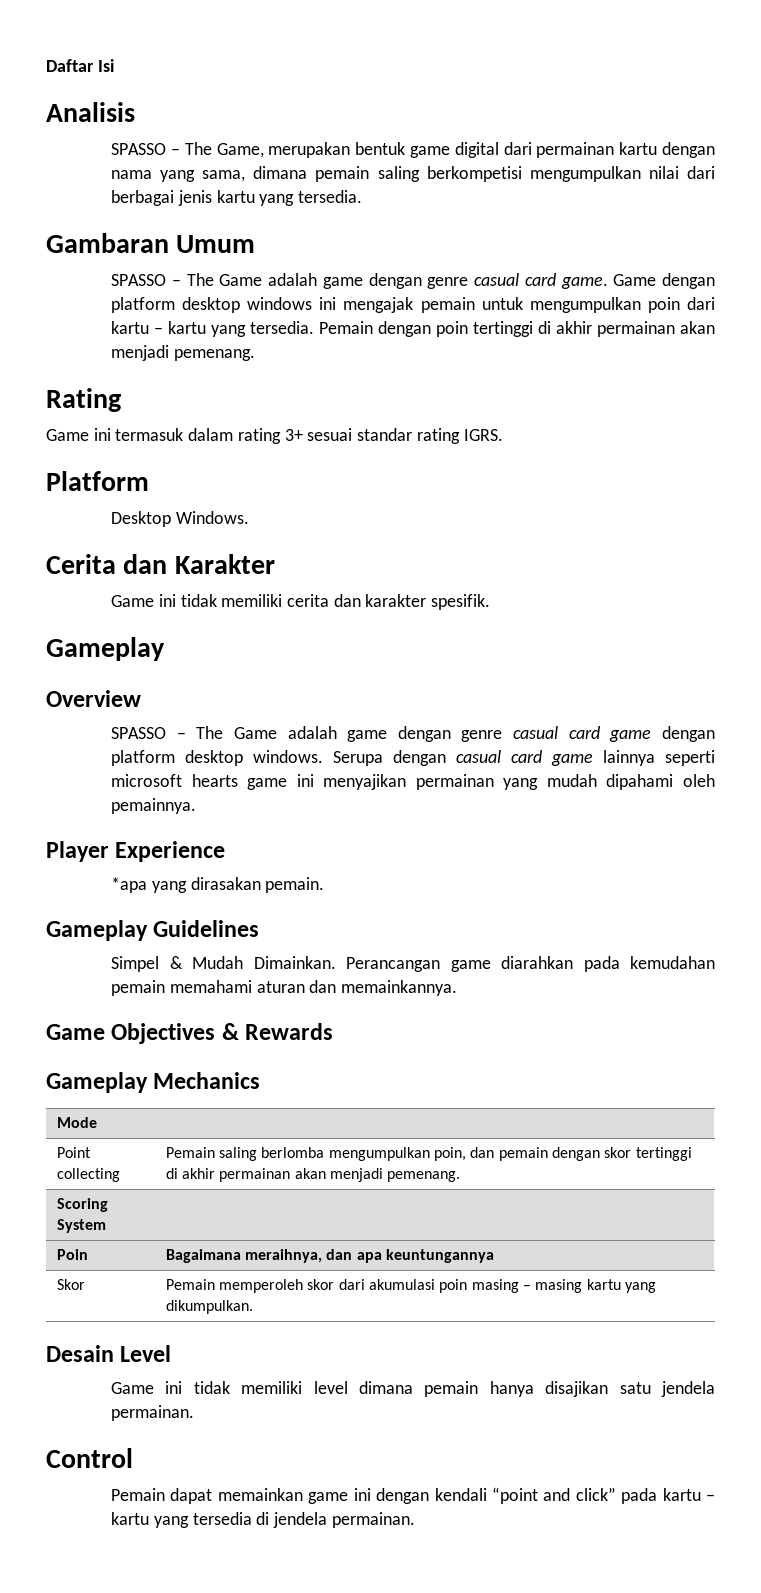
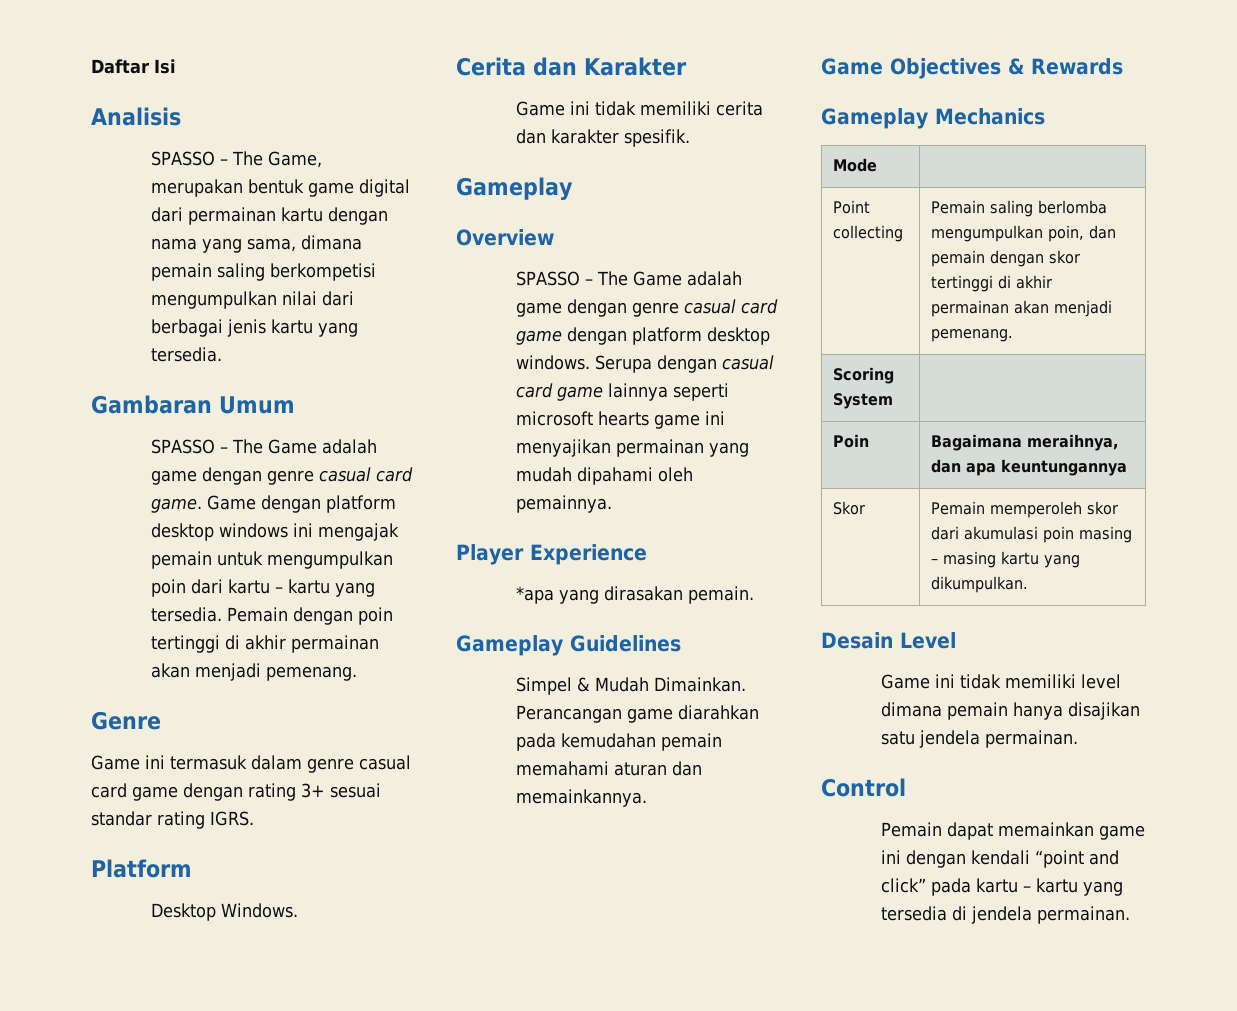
- Rating
+ Genre
- Game ini termasuk dalam rating 3+ sesuai standar rating IGRS.
+ Game ini termasuk dalam genre casual card game dengan rating 3+ sesuai standar rating IGRS.

